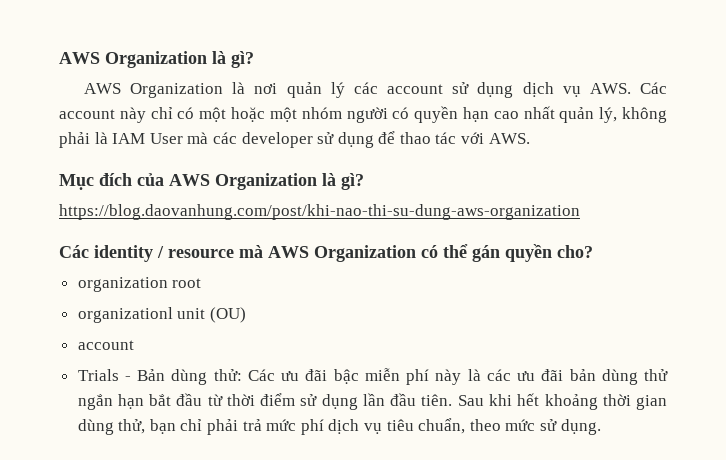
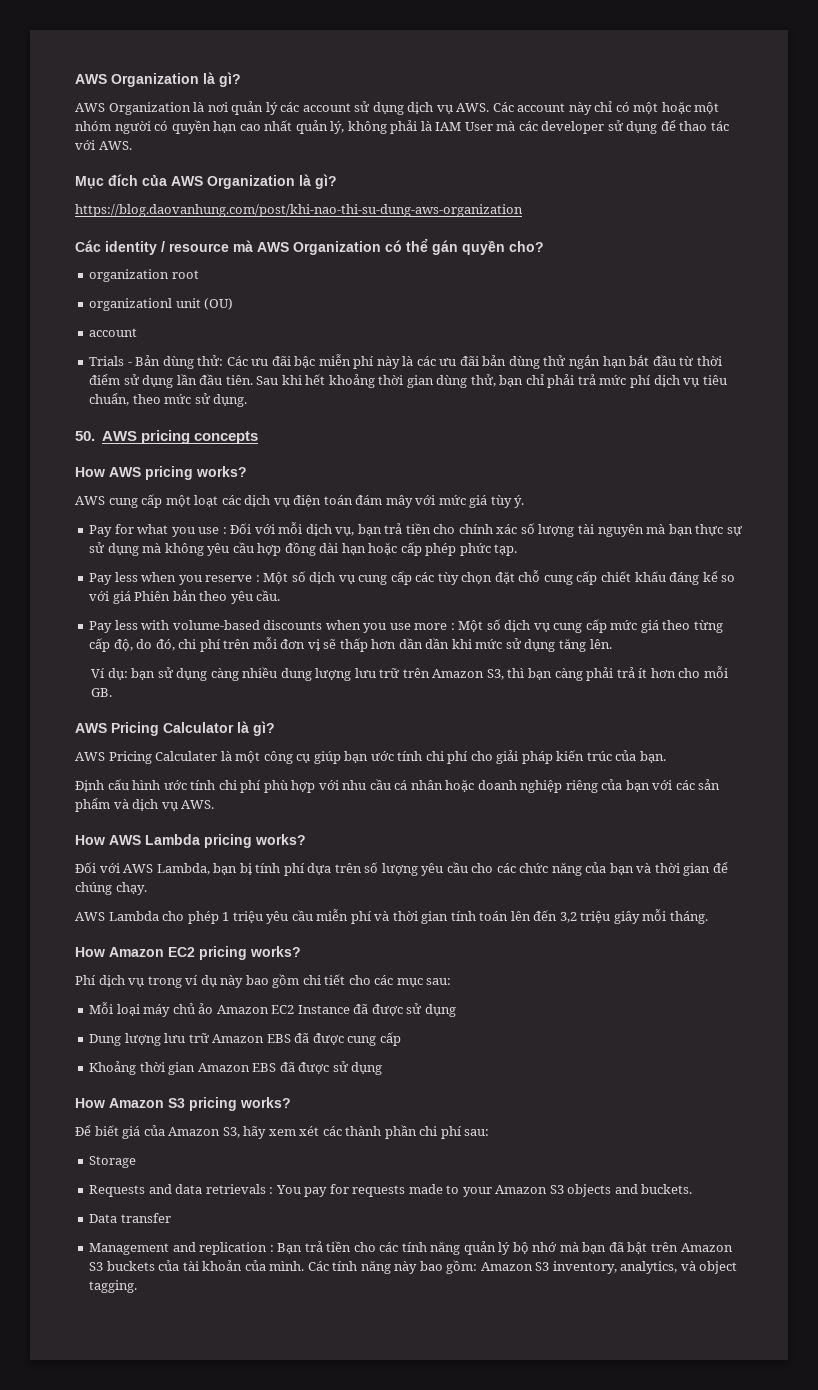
+ 50. AWS pricing concepts
+ How AWS pricing works?
+ AWS cung cấp một loạt các dịch vụ điện toán đám mây với mức giá tùy ý.
+ Pay for what you use : Đối với mỗi dịch vụ, bạn trả tiền cho chính xác số lượng tài nguyên mà bạn thực sự sử dụng mà không yêu cầu hợp đồng dài hạn hoặc cấp phép phức tạp.
+ Pay less when you reserve : Một số dịch vụ cung cấp các tùy chọn đặt chỗ cung cấp chiết khấu đáng kể so với giá Phiên bản theo yêu cầu.
+ Pay less with volume-based discounts when you use more : Một số dịch vụ cung cấp mức giá theo từng cấp độ, do đó, chi phí trên mỗi đơn vị sẽ thấp hơn dần dần khi mức sử dụng tăng lên.
+ Ví dụ: bạn sử dụng càng nhiều dung lượng lưu trữ trên Amazon S3, thì bạn càng phải trả ít hơn cho mỗi GB.
+ AWS Pricing Calculator là gì?
+ AWS Pricing Calculater là một công cụ giúp bạn ước tính chi phí cho giải pháp kiến trúc của bạn.
+ Định cấu hình ước tính chi phí phù hợp với nhu cầu cá nhân hoặc doanh nghiệp riêng của bạn với các sản phẩm và dịch vụ AWS.
+ How AWS Lambda pricing works?
+ Đối với AWS Lambda, bạn bị tính phí dựa trên số lượng yêu cầu cho các chức năng của bạn và thời gian để chúng chạy.
+ AWS Lambda cho phép 1 triệu yêu cầu miễn phí và thời gian tính toán lên đến 3,2 triệu giây mỗi tháng.
+ How Amazon EC2 pricing works?
+ Phí dịch vụ trong ví dụ này bao gồm chi tiết cho các mục sau:
+ Mỗi loại máy chủ ảo Amazon EC2 Instance đã được sử dụng
+ Dung lượng lưu trữ Amazon EBS đã được cung cấp
+ Khoảng thời gian Amazon EBS đã được sử dụng
+ How Amazon S3 pricing works?
+ Để biết giá của Amazon S3, hãy xem xét các thành phần chi phí sau:
+ Storage
+ Requests and data retrievals : You pay for requests made to your Amazon S3 objects and buckets.
+ Data transfer
+ Management and replication : Bạn trả tiền cho các tính năng quản lý bộ nhớ mà bạn đã bật trên Amazon S3 buckets của tài khoản của mình. Các tính năng này bao gồm: Amazon S3 inventory, analytics, và object tagging.

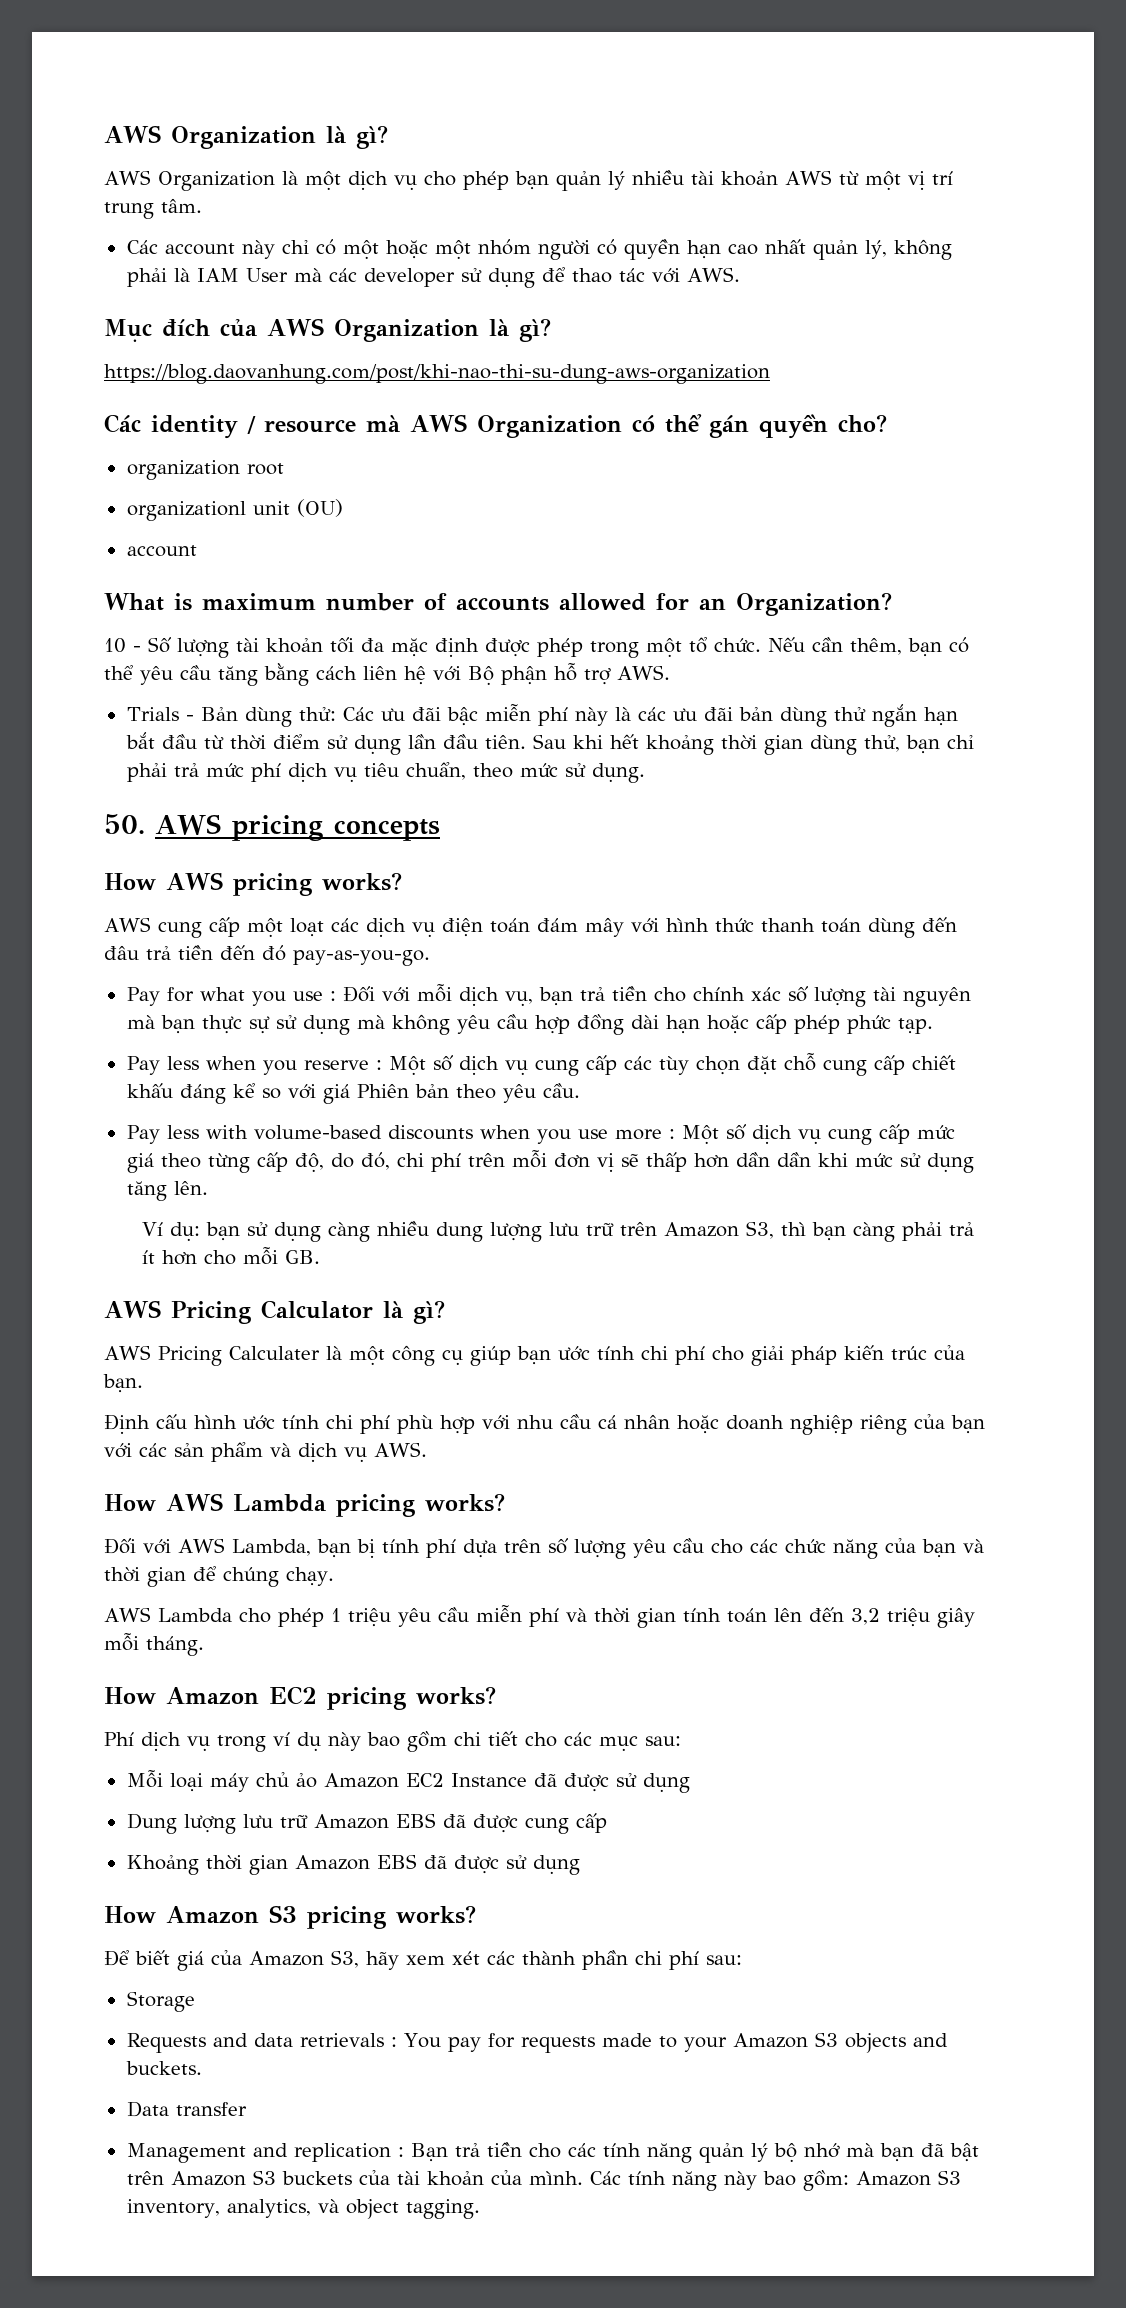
- AWS Organization là nơi quản lý các account sử dụng dịch vụ AWS. Các account này chỉ có một hoặc một nhóm người có quyền hạn cao nhất quản lý, không phải là IAM User mà các developer sử dụng để thao tác với AWS.
+ AWS Organization là một dịch vụ cho phép bạn quản lý nhiều tài khoản AWS từ một vị trí trung tâm.
+ Các account này chỉ có một hoặc một nhóm người có quyền hạn cao nhất quản lý, không phải là IAM User mà các developer sử dụng để thao tác với AWS.
+ What is maximum number of accounts allowed for an Organization?
+ 10 - Số lượng tài khoản tối đa mặc định được phép trong một tổ chức. Nếu cần thêm, bạn có thể yêu cầu tăng bằng cách liên hệ với Bộ phận hỗ trợ AWS.
- AWS cung cấp một loạt các dịch vụ điện toán đám mây với mức giá tùy ý.
+ AWS cung cấp một loạt các dịch vụ điện toán đám mây với hình thức thanh toán dùng đến đâu trả tiền đến đó pay-as-you-go.

